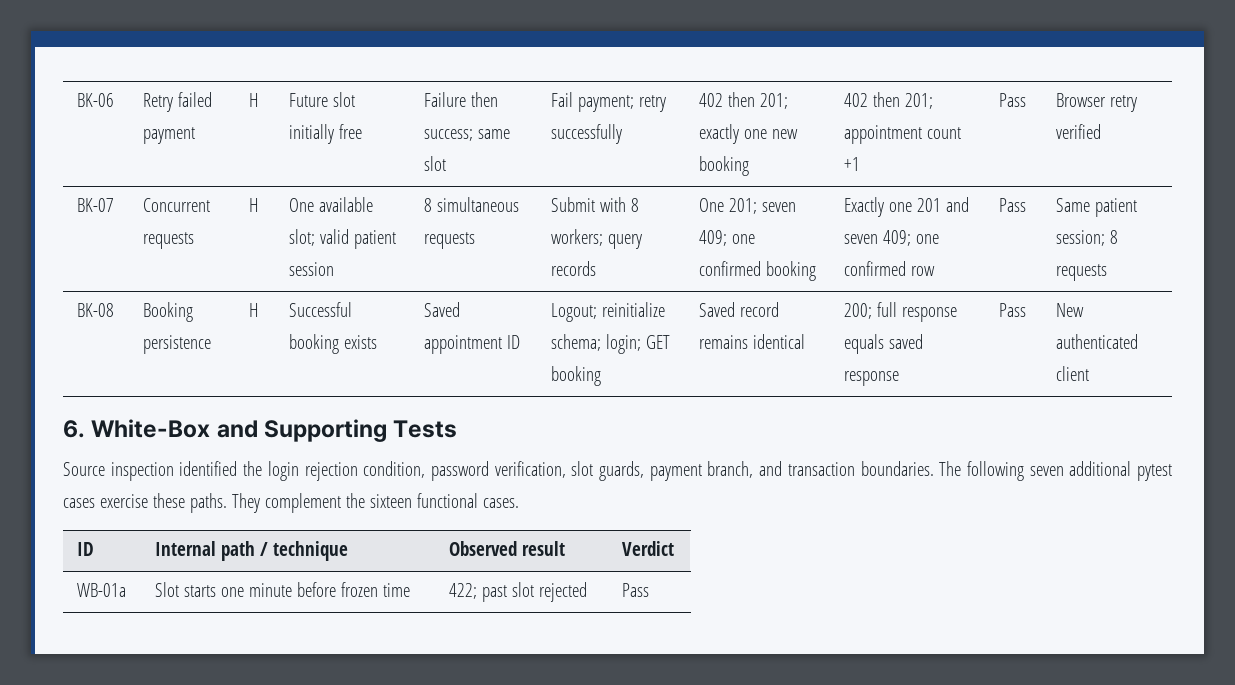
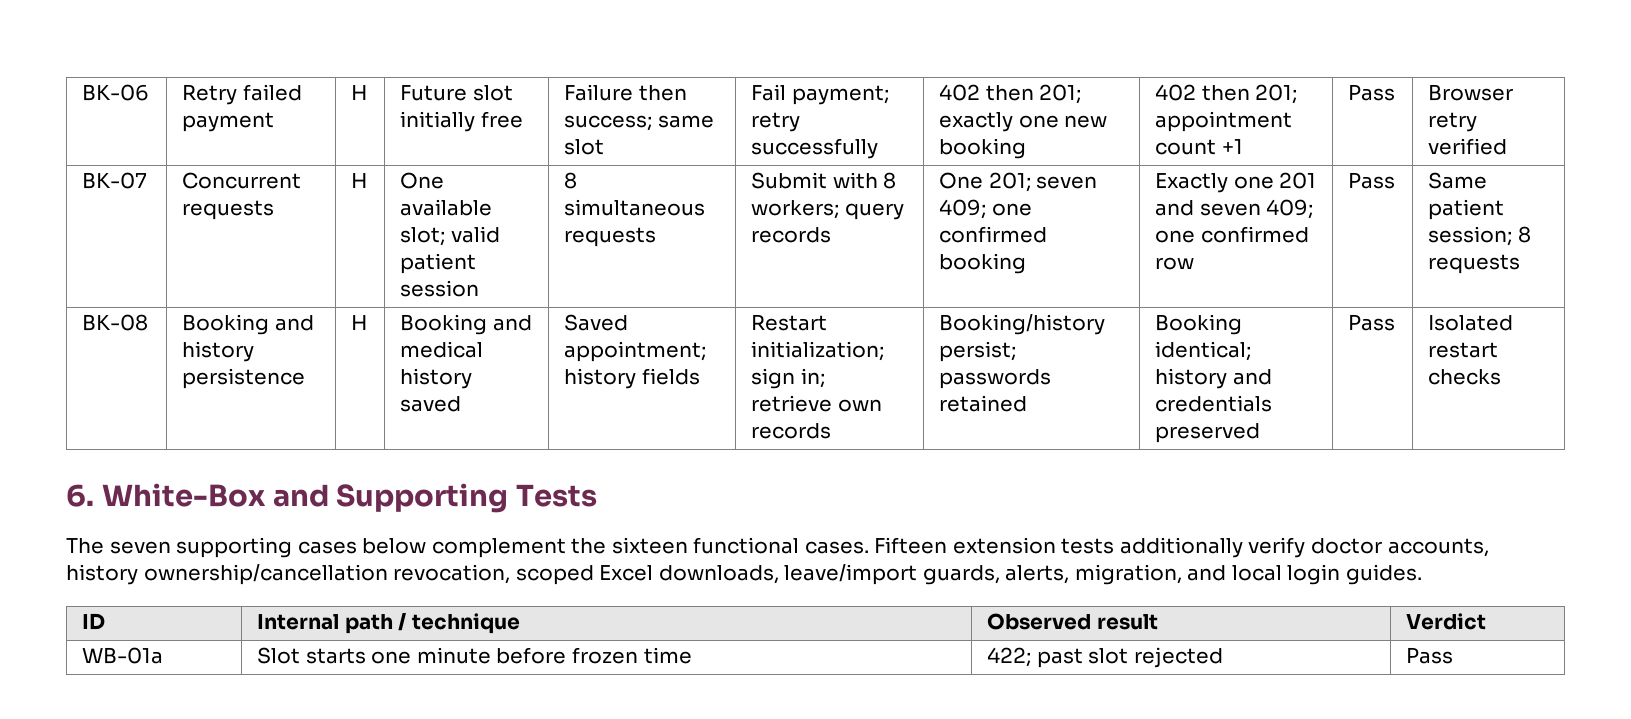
- BK-08 | Booking persistence | H | Successful booking exists | Saved appointment ID | Logout; reinitialize schema; login; GET booking | Saved record remains identical | 200; full response equals saved response | Pass | New authenticated client
+ BK-08 | Booking and history persistence | H | Booking and medical history saved | Saved appointment; history fields | Restart initialization; sign in; retrieve own records | Booking/history persist; passwords retained | Booking identical; history and credentials preserved | Pass | Isolated restart checks
- Source inspection identified the login rejection condition, password verification, slot guards, payment branch, and transaction boundaries. The following seven additional pytest cases exercise these paths. They complement the sixteen functional cases.
+ The seven supporting cases below complement the sixteen functional cases. Fifteen extension tests additionally verify doctor accounts, history ownership/cancellation revocation, scoped Excel downloads, leave/import guards, alerts, migration, and local login guides.

